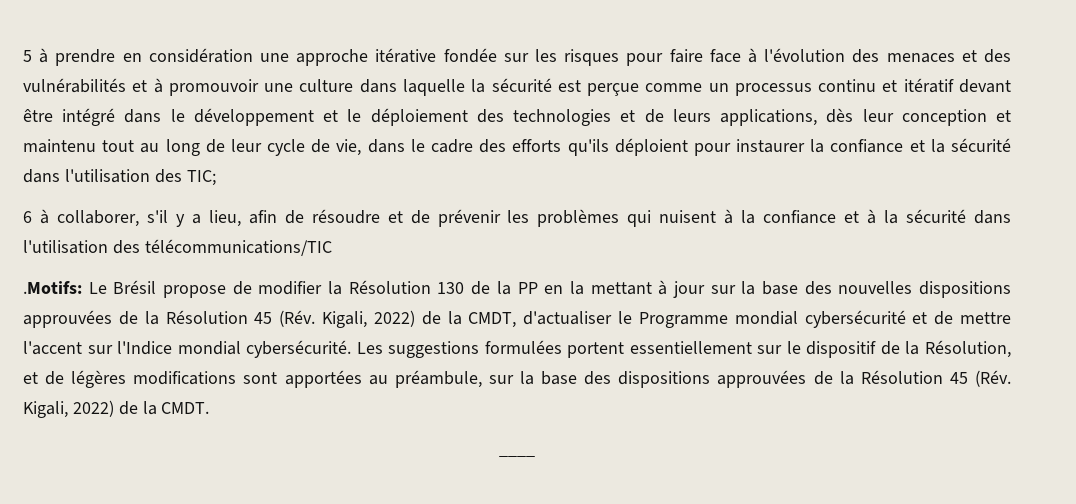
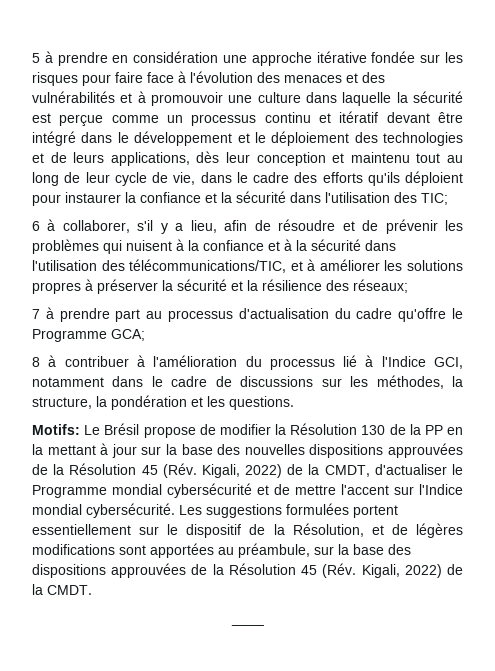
- 6 à collaborer, s'il y a lieu, afin de résoudre et de prévenir les problèmes qui nuisent à la confiance et à la sécurité dans l'utilisation des télécommunications/TIC
- .Motifs:
+ 6 à collaborer, s'il y a lieu, afin de résoudre et de prévenir les problèmes qui nuisent à la confiance et à la sécurité dans l'utilisation des télécommunications/TIC, et à améliorer les solutions propres à préserver la sécurité et la résilience des réseaux;
+ 7 à prendre part au processus d'actualisation du cadre qu'offre le Programme GCA;
+ 8 à contribuer à l'amélioration du processus lié à l'Indice GCI, notamment dans le cadre de discussions sur les méthodes, la structure, la pondération et les questions.
+ Motifs:

